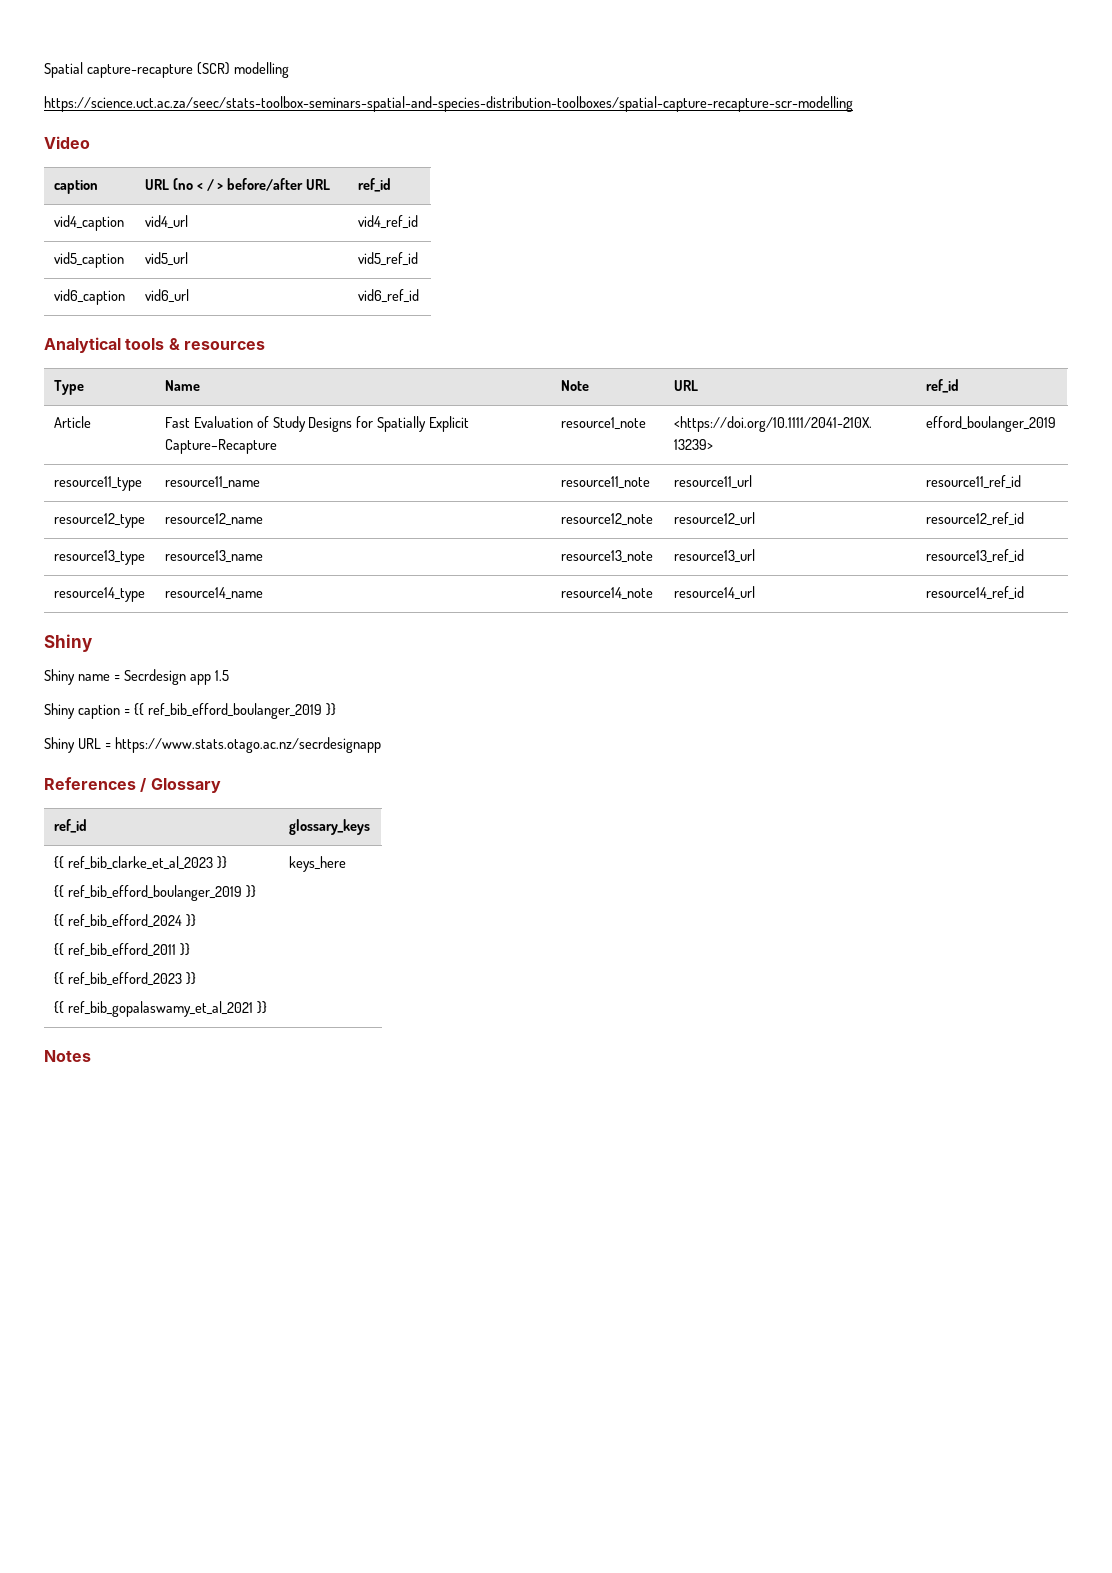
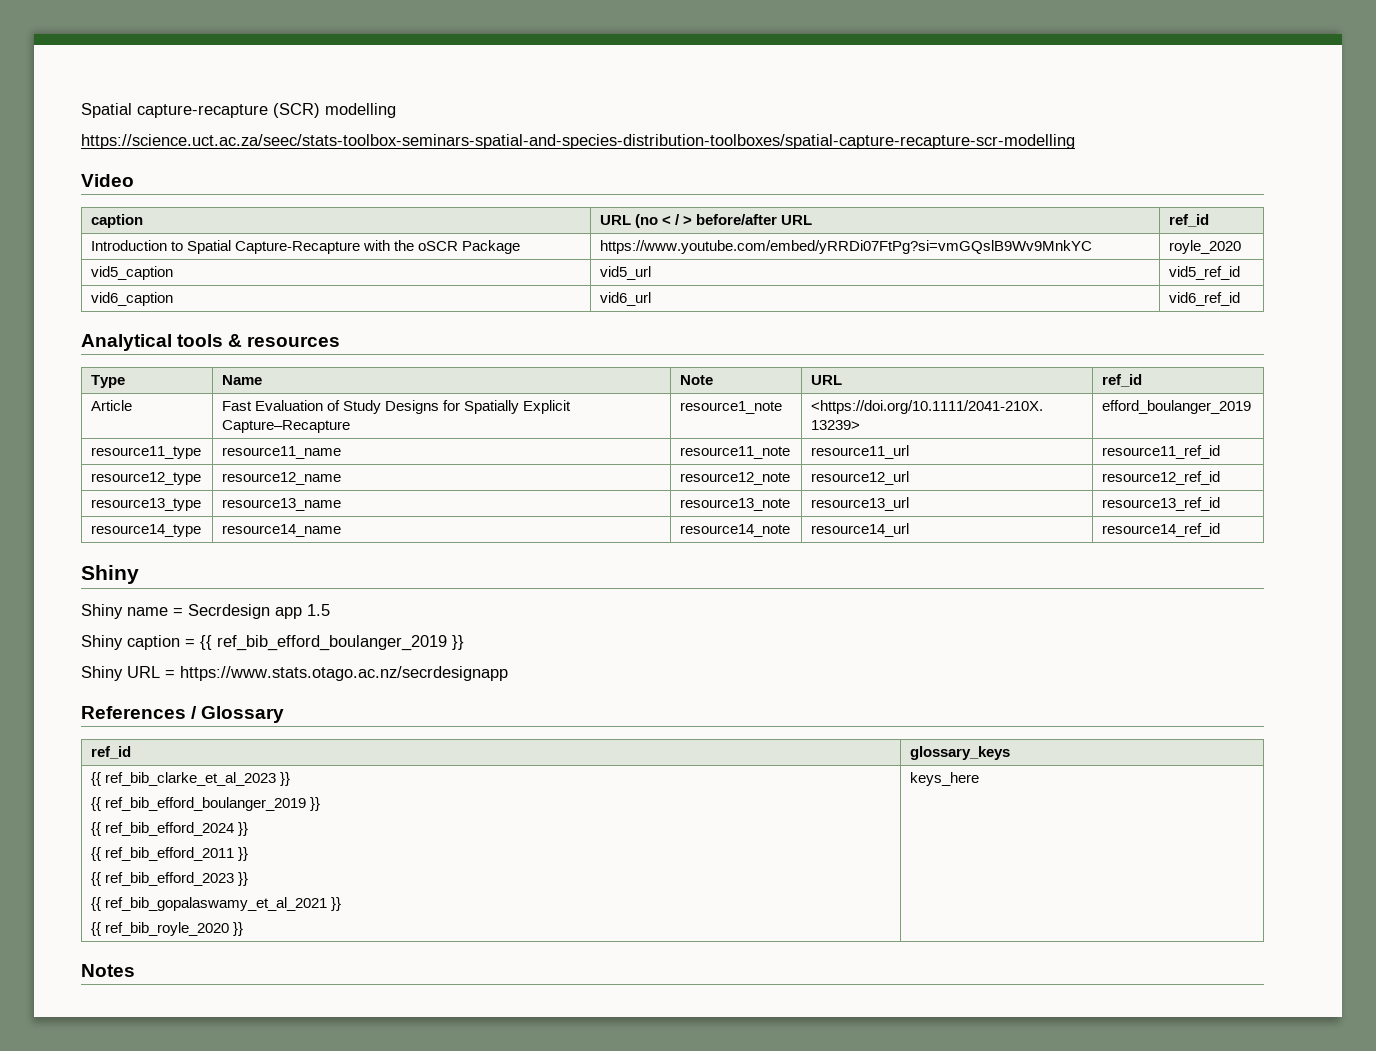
- vid4_caption | vid4_url | vid4_ref_id
+ Introduction to Spatial Capture-Recapture with the oSCR Package | https://www.youtube.com/embed/yRRDi07FtPg?si=vmGQslB9Wv9MnkYC | royle_2020
  {{ ref_bib_clarke_et_al_2023 }}
  {{ ref_bib_efford_boulanger_2019 }}
  {{ ref_bib_efford_2024 }}
  {{ ref_bib_efford_2011 }}
  {{ ref_bib_efford_2023 }}
- {{ ref_bib_gopalaswamy_et_al_2021 }} | keys_here
+ {{ ref_bib_gopalaswamy_et_al_2021 }}
+ {{ ref_bib_royle_2020 }} | keys_here

